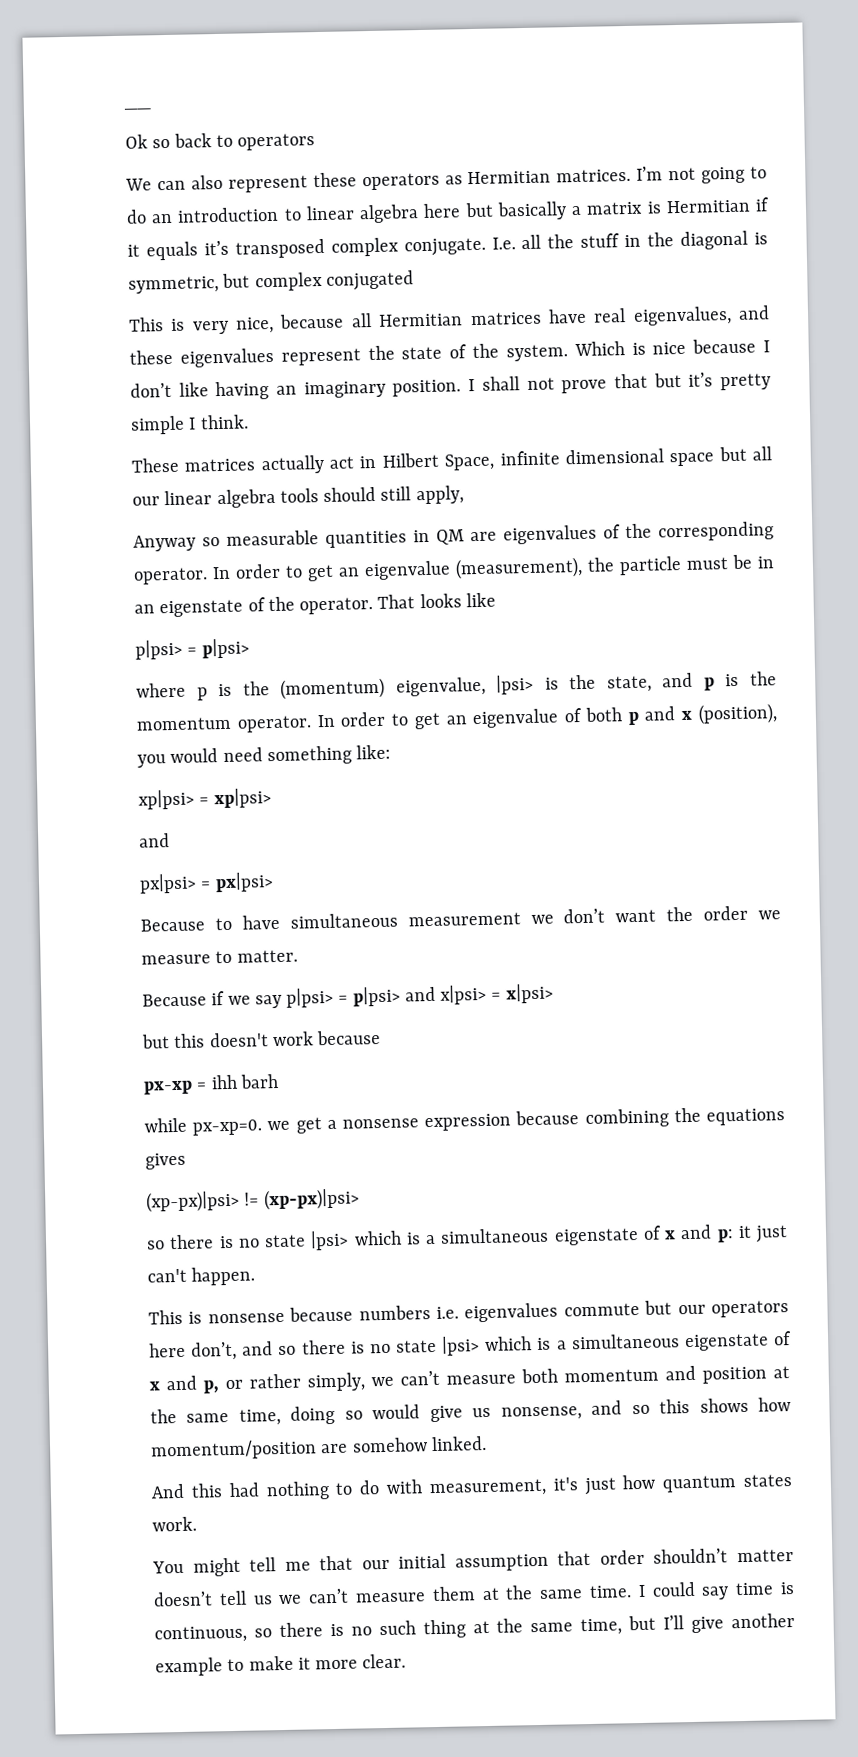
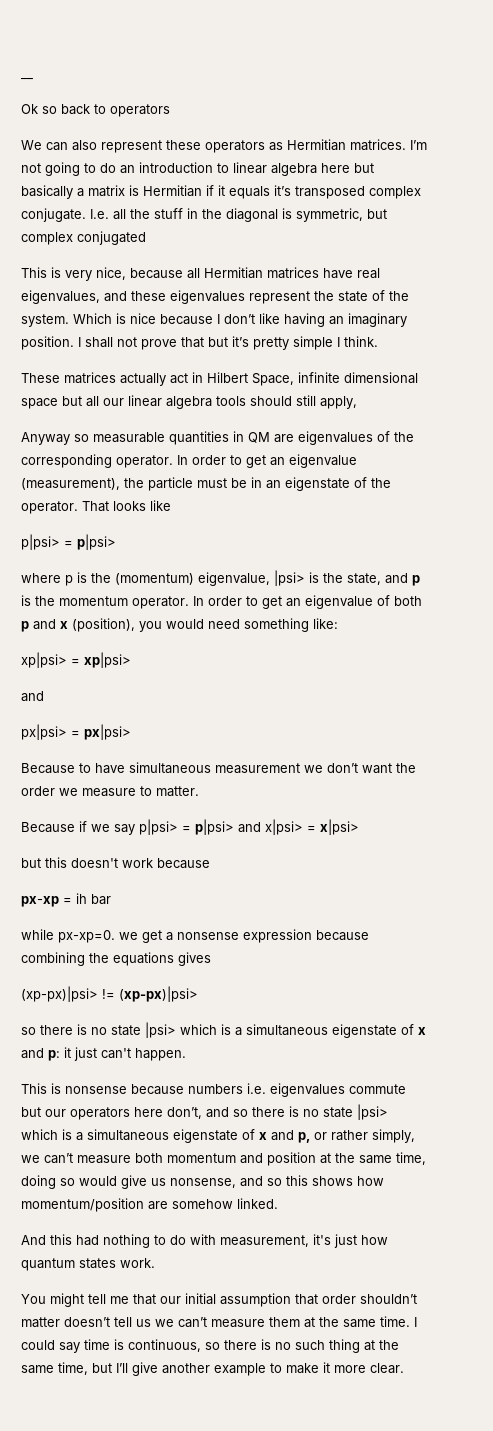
- px-xp = ihh barh
+ px-xp = ih bar

